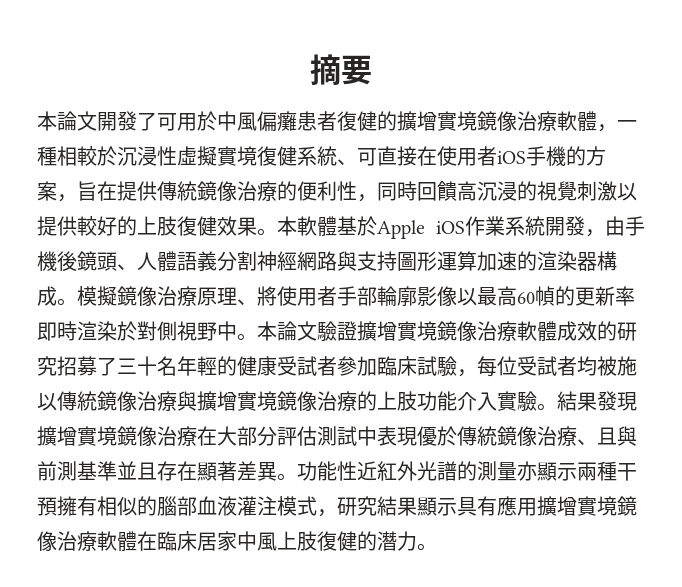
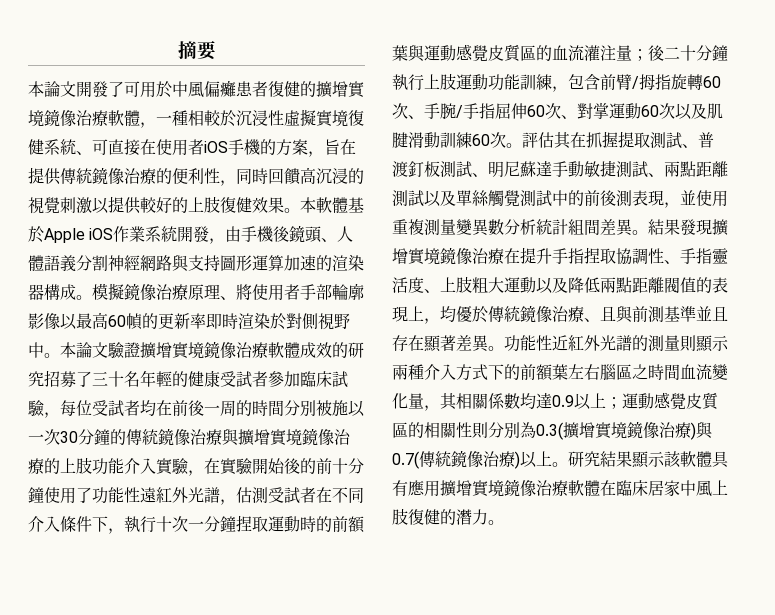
- 本論文驗證擴增實境鏡像治療軟體成效的研究招募了三十名年輕的健康受試者參加臨床試驗，每位受試者均被施以傳統鏡像治療與擴增實境鏡像治療的上肢功能介入實驗。
+ 本論文驗證擴增實境鏡像治療軟體成效的研究招募了三十名年輕的健康受試者參加臨床試驗，每位受試者均在前後一周的時間分別被施以一次30分鐘的傳統鏡像治療與擴增實境鏡像治療的上肢功能介入實驗，在實驗開始後的前十分鐘使用了功能性遠紅外光譜，估測受試者在不同介入條件下，執行十次一分鐘捏取運動時的前額葉與運動感覺皮質區的血流灌注量；後二十分鐘執行上肢運動功能訓練，包含前臂/拇指旋轉60次、手腕/手指屈伸60次、對掌運動60次以及肌腱滑動訓練60次。評估其在抓握提取測試、普渡釘板測試、明尼蘇達手動敏捷測試、兩點距離測試以及單絲觸覺測試中的前後測表現，並使用重複測量變異數分析統計組間差異。
- 結果發現擴增實境鏡像治療在大部分評估測試中表現優於傳統鏡像治療、且與前測基準並且存在顯著差異。
+ 結果發現擴增實境鏡像治療在提升手指捏取協調性、手指靈活度、上肢粗大運動以及降低兩點距離閥值的表現上，均優於傳統鏡像治療、且與前測基準並且存在顯著差異。
- 功能性近紅外光譜的測量亦顯示兩種干預擁有相似的腦部血液灌注模式，研究結果顯示具有應用擴增實境鏡像治療軟體在臨床居家中風上肢復健的潛力。
+ 功能性近紅外光譜的測量則顯示兩種介入方式下的前額葉左右腦區之時間血流變化量，其相關係數均達0.9以上；運動感覺皮質區的相關性則分別為0.3(擴增實境鏡像治療)與0.7(傳統鏡像治療)以上。研究結果顯示該軟體具有應用擴增實境鏡像治療軟體在臨床居家中風上肢復健的潛力。

